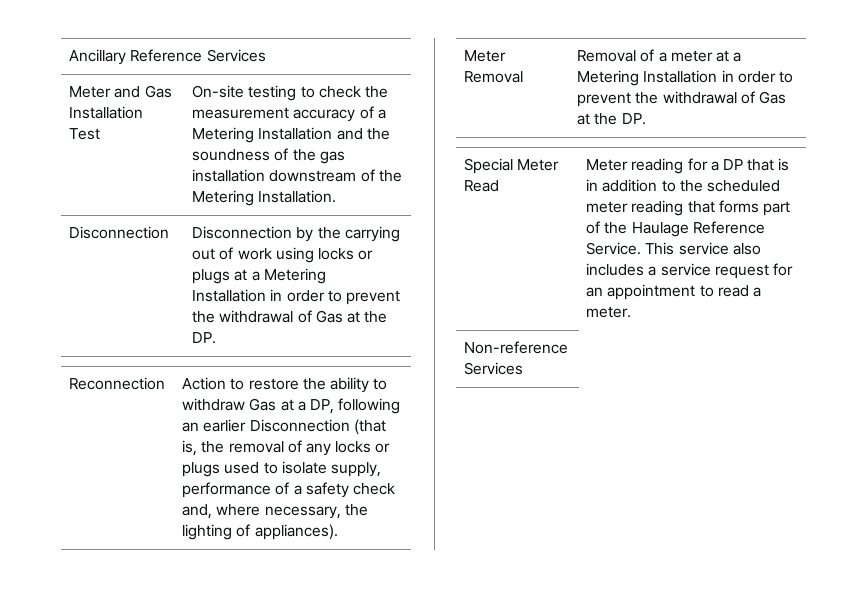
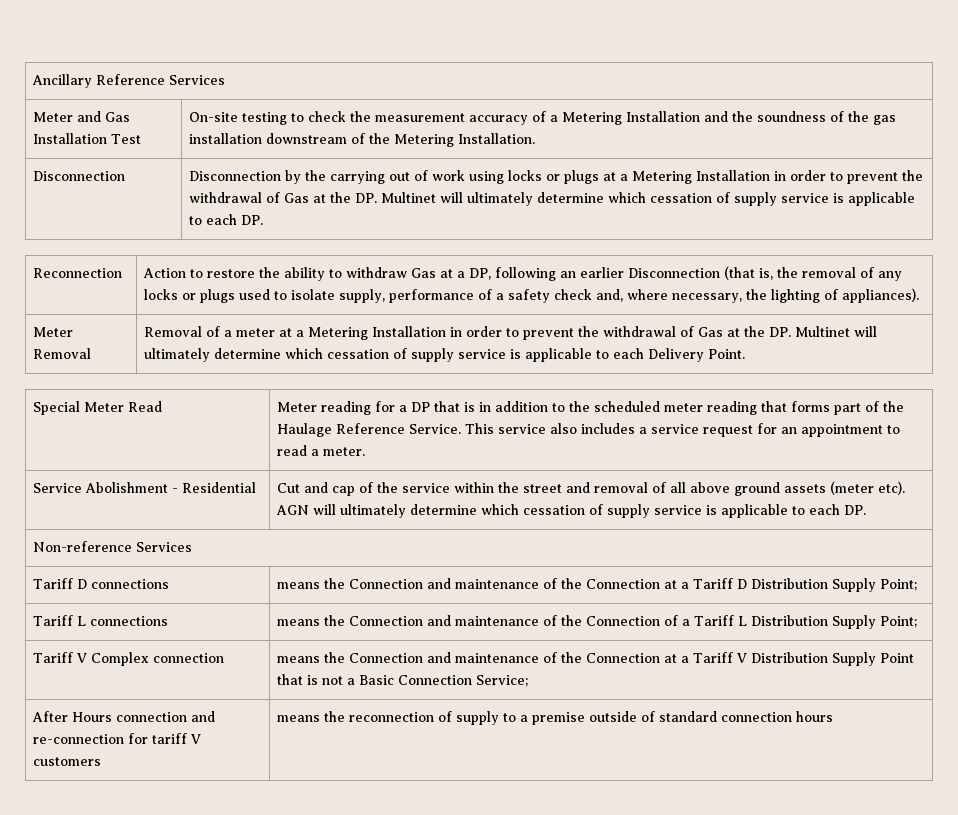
- Disconnection by the carrying out of work using locks or plugs at a Metering Installation in order to prevent the withdrawal of Gas at the DP.
+ Disconnection by the carrying out of work using locks or plugs at a Metering Installation in order to prevent the withdrawal of Gas at the DP. Multinet will ultimately determine which cessation of supply service is applicable to each DP.
- Meter Removal | Removal of a meter at a Metering Installation in order to prevent the withdrawal of Gas at the DP.
+ Meter Removal | Removal of a meter at a Metering Installation in order to prevent the withdrawal of Gas at the DP. Multinet will ultimately determine which cessation of supply service is applicable to each Delivery Point.
+ Service Abolishment - Residential | Cut and cap of the service within the street and removal of all above ground assets (meter etc). AGN will ultimately determine which cessation of supply service is applicable to each DP.
  Non-reference Services
+ Tariff D connections | means the Connection and maintenance of the Connection at a Tariff D Distribution Supply Point;
+ Tariff L connections | means the Connection and maintenance of the Connection of a Tariff L Distribution Supply Point;
+ Tariff V Complex connection | means the Connection and maintenance of the Connection at a Tariff V Distribution Supply Point that is not a Basic Connection Service;
+ After Hours connection and re-connection for tariff V customers | means the reconnection of supply to a premise outside of standard connection hours

